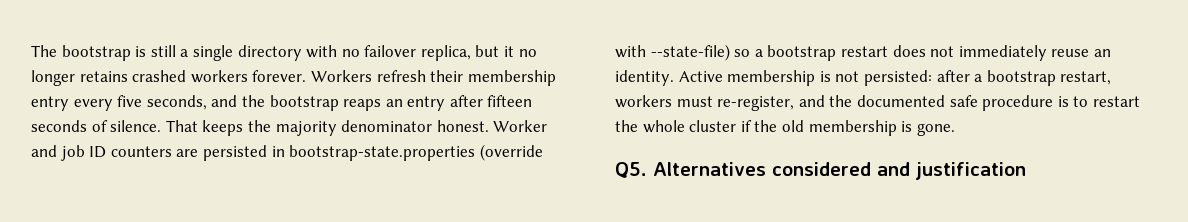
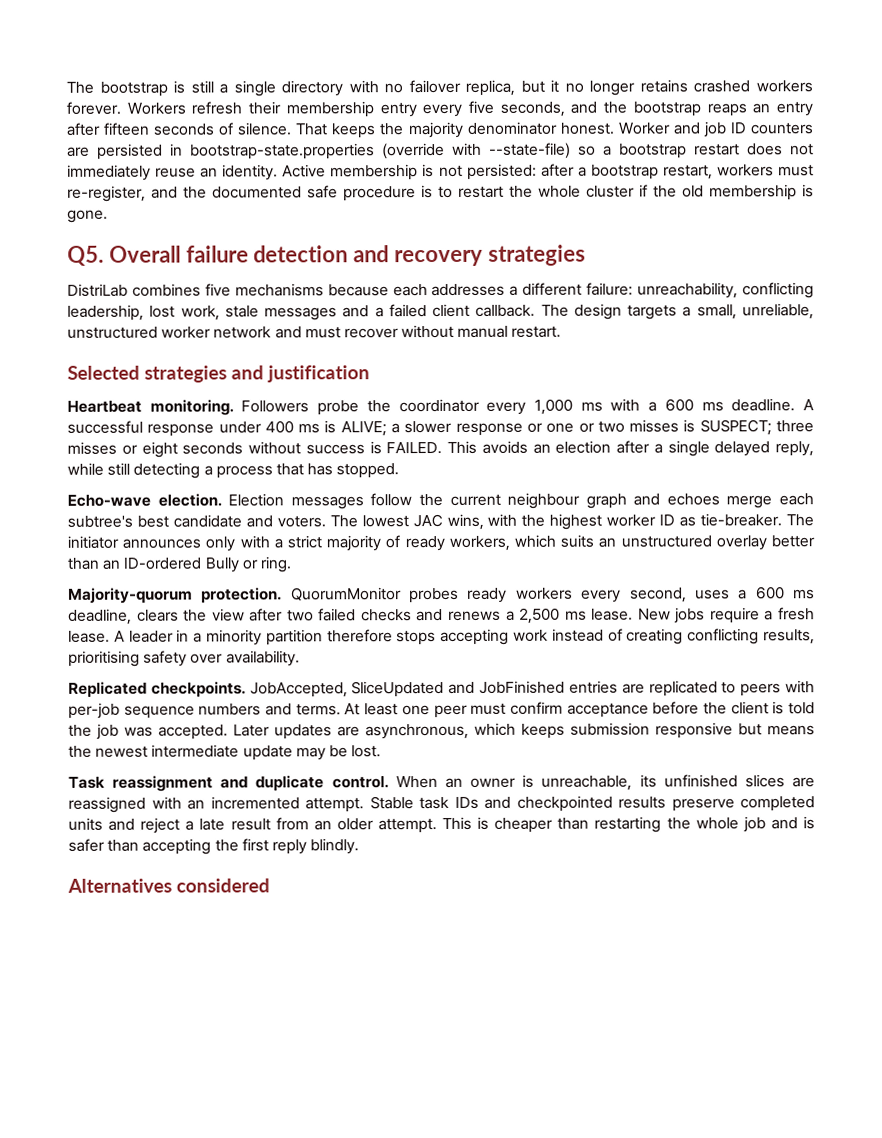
- Q5. Alternatives considered and justification
+ Q5. Overall failure detection and recovery strategies
+ DistriLab combines five mechanisms because each addresses a different failure: unreachability, conflicting leadership, lost work, stale messages and a failed client callback. The design targets a small, unreliable, unstructured worker network and must recover without manual restart.
+ Selected strategies and justification
+ Heartbeat monitoring. Followers probe the coordinator every 1,000 ms with a 600 ms deadline. A successful response under 400 ms is ALIVE; a slower response or one or two misses is SUSPECT; three misses or eight seconds without success is FAILED. This avoids an election after a single delayed reply, while still detecting a process that has stopped.
+ Echo-wave election. Election messages follow the current neighbour graph and echoes merge each subtree's best candidate and voters. The lowest JAC wins, with the highest worker ID as tie-breaker. The initiator announces only with a strict majority of ready workers, which suits an unstructured overlay better than an ID-ordered Bully or ring.
+ Majority-quorum protection. QuorumMonitor probes ready workers every second, uses a 600 ms deadline, clears the view after two failed checks and renews a 2,500 ms lease. New jobs require a fresh lease. A leader in a minority partition therefore stops accepting work instead of creating conflicting results, prioritising safety over availability.
+ Replicated checkpoints. JobAccepted, SliceUpdated and JobFinished entries are replicated to peers with per-job sequence numbers and terms. At least one peer must confirm acceptance before the client is told the job was accepted. Later updates are asynchronous, which keeps submission responsive but means the newest intermediate update may be lost.
+ Task reassignment and duplicate control. When an owner is unreachable, its unfinished slices are reassigned with an incremented attempt. Stable task IDs and checkpointed results preserve completed units and reject a late result from an older attempt. This is cheaper than restarting the whole job and is safer than accepting the first reply blindly.
+ Alternatives considered

